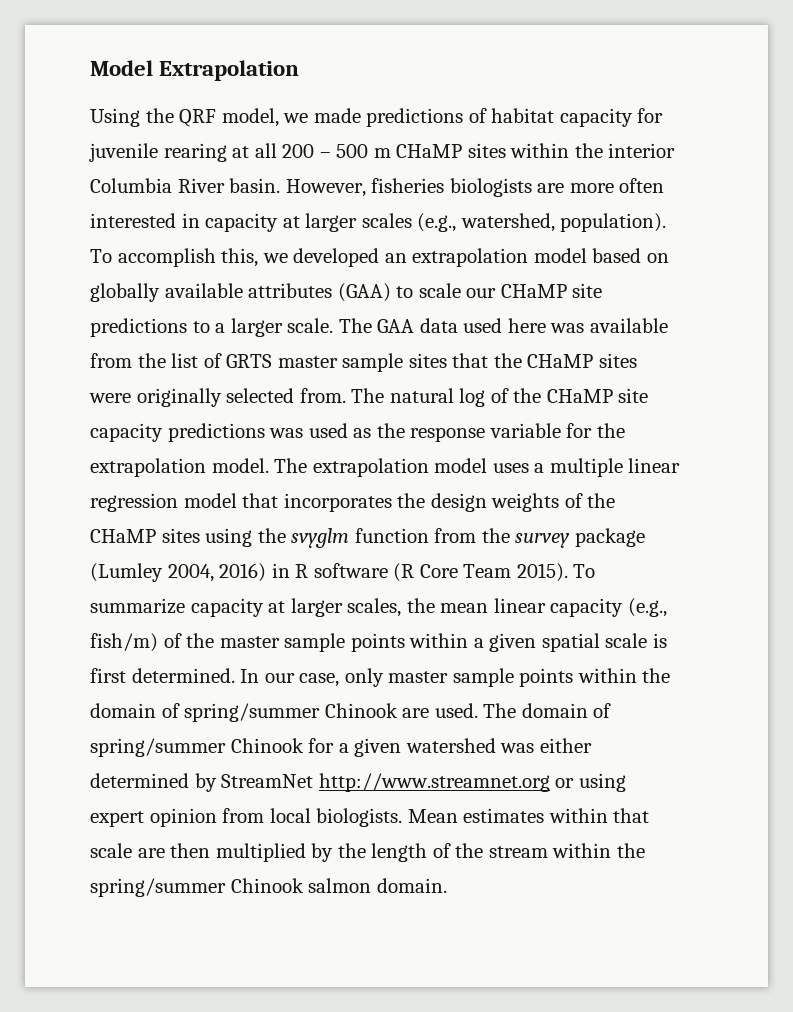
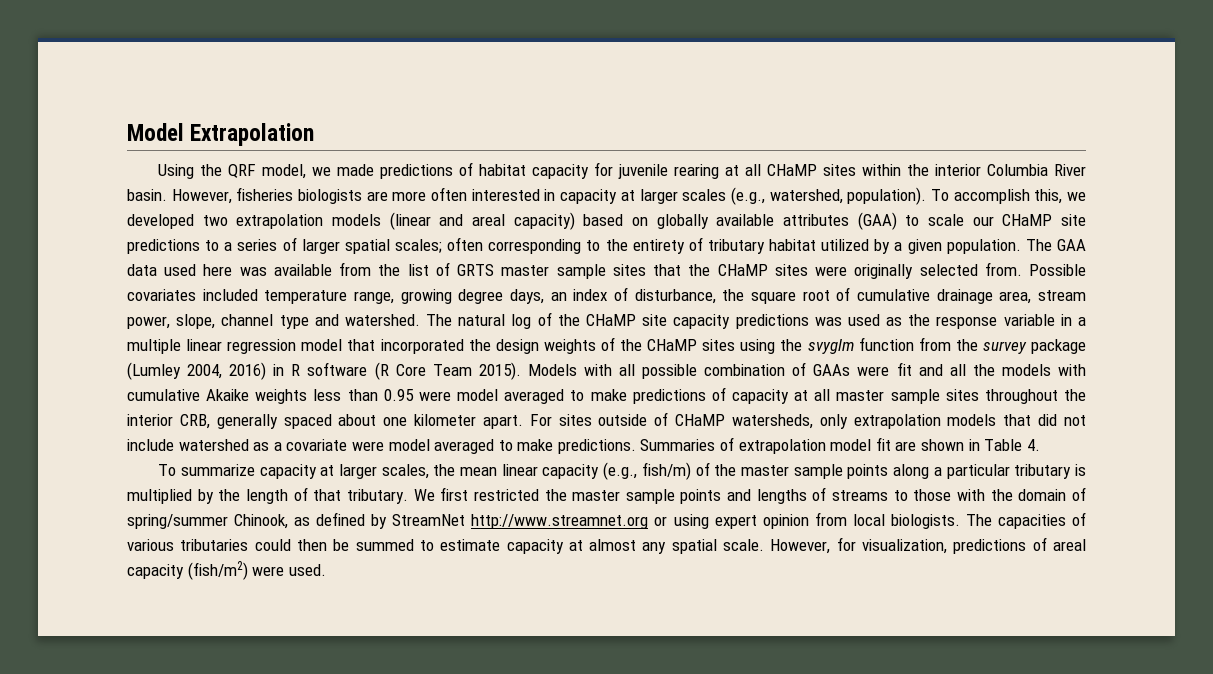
- Using the QRF model, we made predictions of habitat capacity for juvenile rearing at all 200 – 500 m CHaMP sites within the interior Columbia River basin.
+ Using the QRF model, we made predictions of habitat capacity for juvenile rearing at all CHaMP sites within the interior Columbia River basin.
- To accomplish this, we developed an extrapolation model based on globally available attributes (GAA) to scale our CHaMP site predictions to a larger scale.
+ To accomplish this, we developed two extrapolation models (linear and areal capacity) based on globally available attributes (GAA) to scale our CHaMP site predictions to a series of larger spatial scales; often corresponding to the entirety of tributary habitat utilized by a given population.
+ Possible covariates included temperature range, growing degree days, an index of disturbance, the square root of cumulative drainage area, stream power, slope, channel type and watershed.
- The natural log of the CHaMP site capacity predictions was used as the response variable for the extrapolation model. The extrapolation model uses a multiple linear regression model that incorporates the design weights of the CHaMP sites using the svyglm function from the survey package (Lumley 2004, 2016) in R software (R Core Team 2015). To summarize capacity at larger scales, the mean linear capacity (e.g., fish/m) of the master sample points within a given spatial scale is first determined. In our case, only master sample points within the domain of spring/summer Chinook are used. The domain of spring/summer Chinook for a given watershed was either determined by StreamNet http://www.streamnet.org or using expert opinion from local biologists.
+ The natural log of the CHaMP site capacity predictions was used as the response variable in a multiple linear regression model that incorporated the design weights of the CHaMP sites using the svyglm function from the survey package (Lumley 2004, 2016) in R software (R Core Team 2015). Models with all possible combination of GAAs were fit and all the models with cumulative Akaike weights less than 0.95 were model averaged to make predictions of capacity at all master sample sites throughout the interior CRB, generally spaced about one kilometer apart. For sites outside of CHaMP watersheds, only extrapolation models that did not include watershed as a covariate were model averaged to make predictions. Summaries of extrapolation model fit are shown in Table 4.
+ To summarize capacity at larger scales, the mean linear capacity (e.g., fish/m) of the master sample points along a particular tributary is multiplied by the length of that tributary. We first restricted the master sample points and lengths of streams to those with the domain of spring/summer Chinook, as defined by StreamNet http://www.streamnet.org or using expert opinion from local biologists.
- Mean estimates within that scale are then multiplied by the length of the stream within the spring/summer Chinook salmon domain.
+ The capacities of various tributaries could then be summed to estimate capacity at almost any spatial scale. However, for visualization, predictions of areal capacity (fish/m2) were used.

